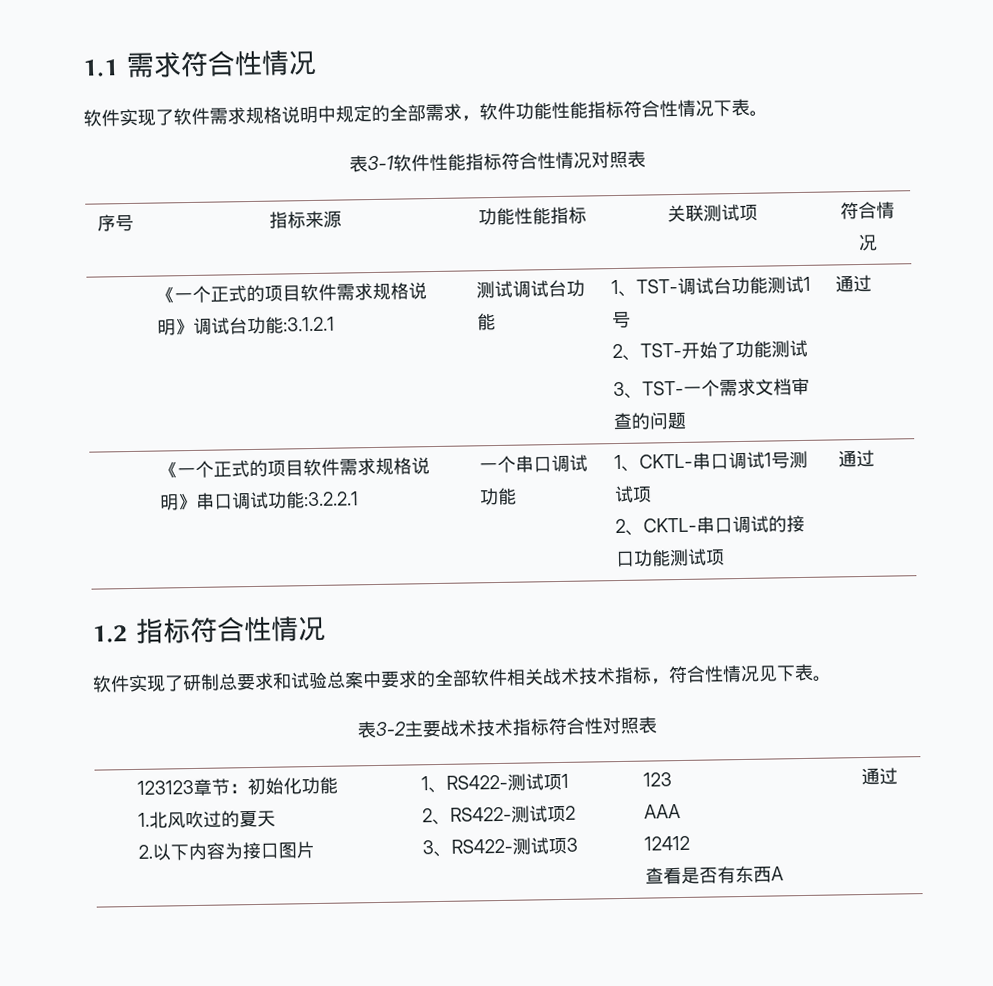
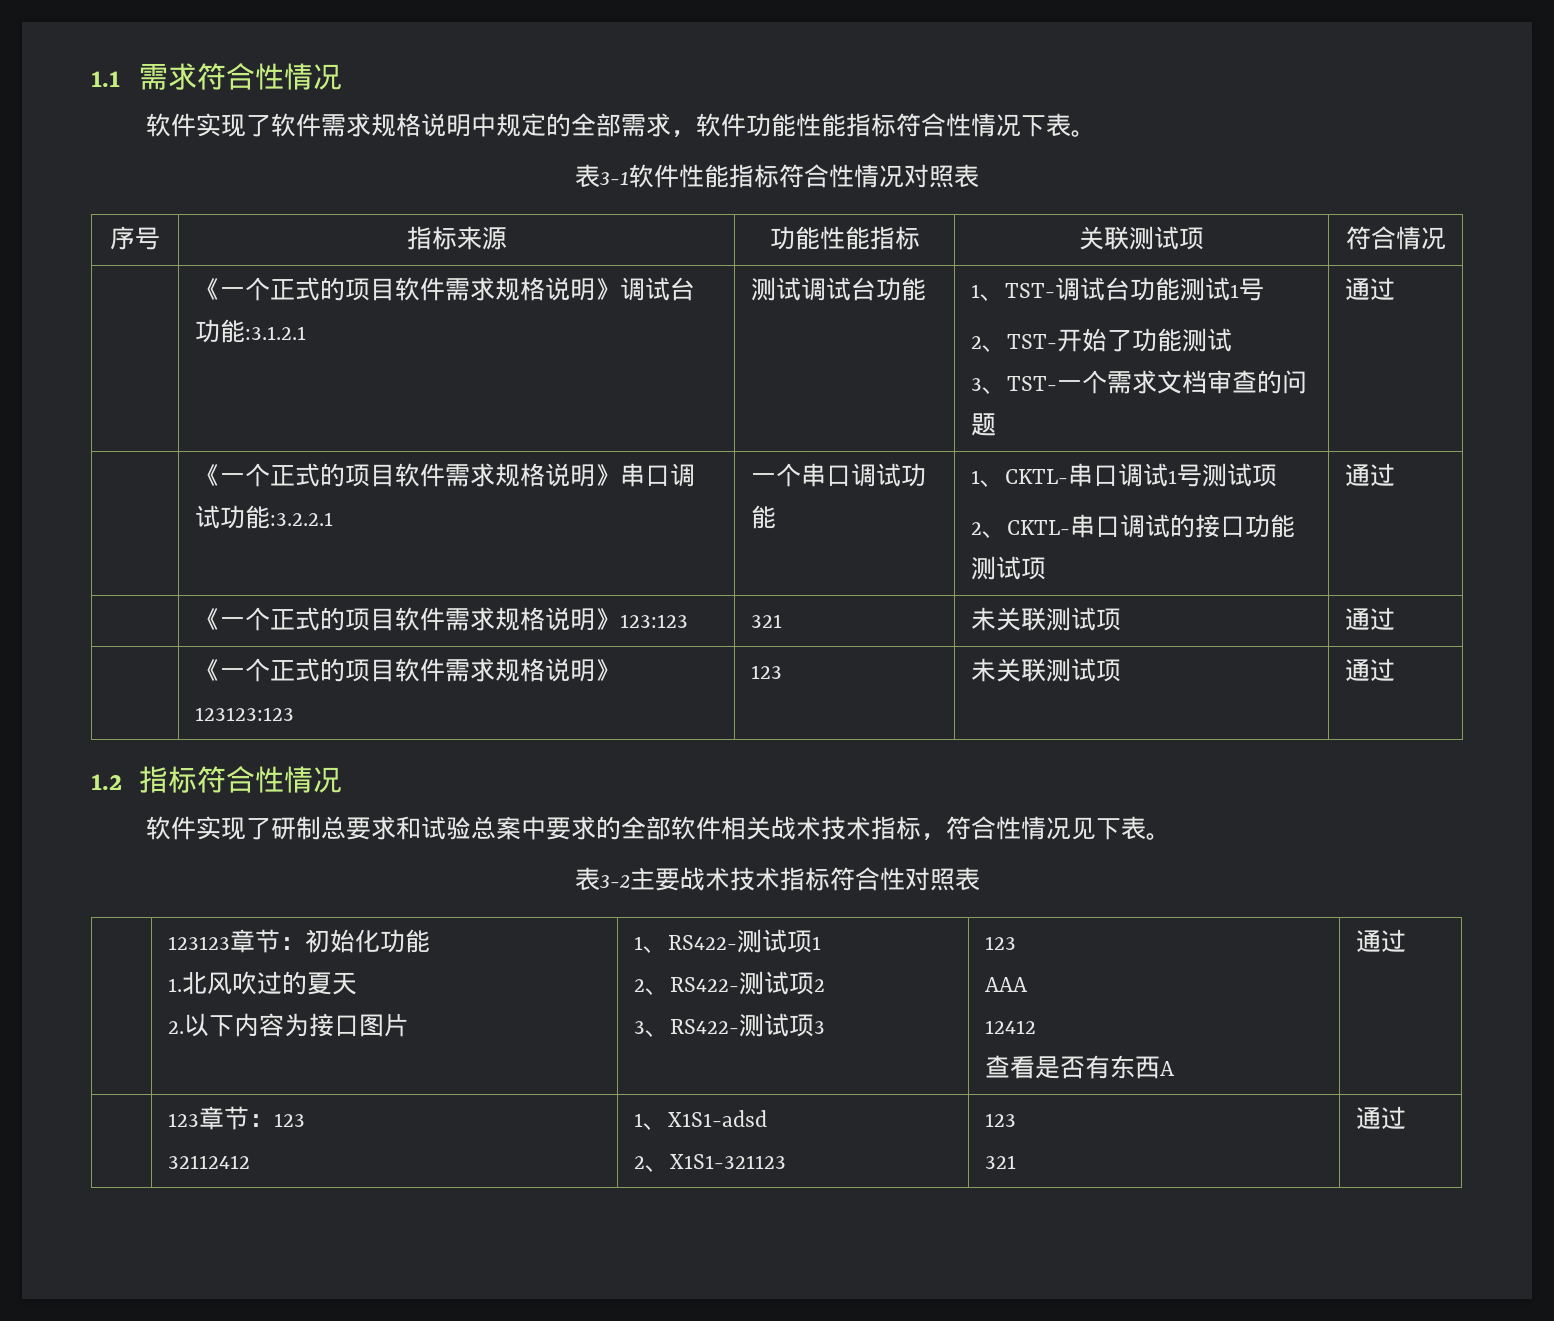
+ | 《一个正式的项目软件需求规格说明》123:123 | 321 | 未关联测试项 | 通过
+ | 《一个正式的项目软件需求规格说明》123123:123 | 123 | 未关联测试项 | 通过
+ | 123章节：123
+ 32112412 | 1、X1S1-adsd
+ 2、X1S1-321123 | 123
+ 321 | 通过

